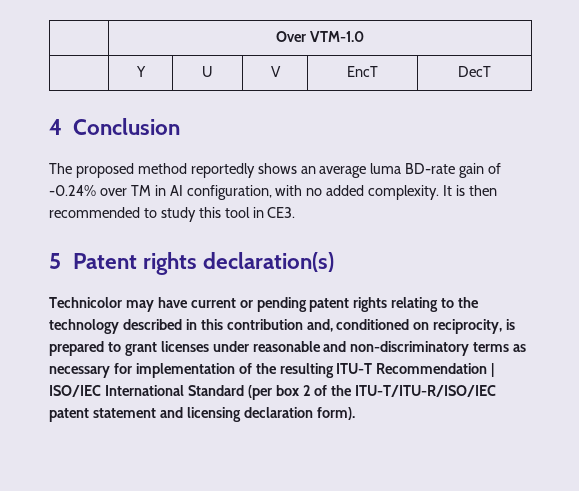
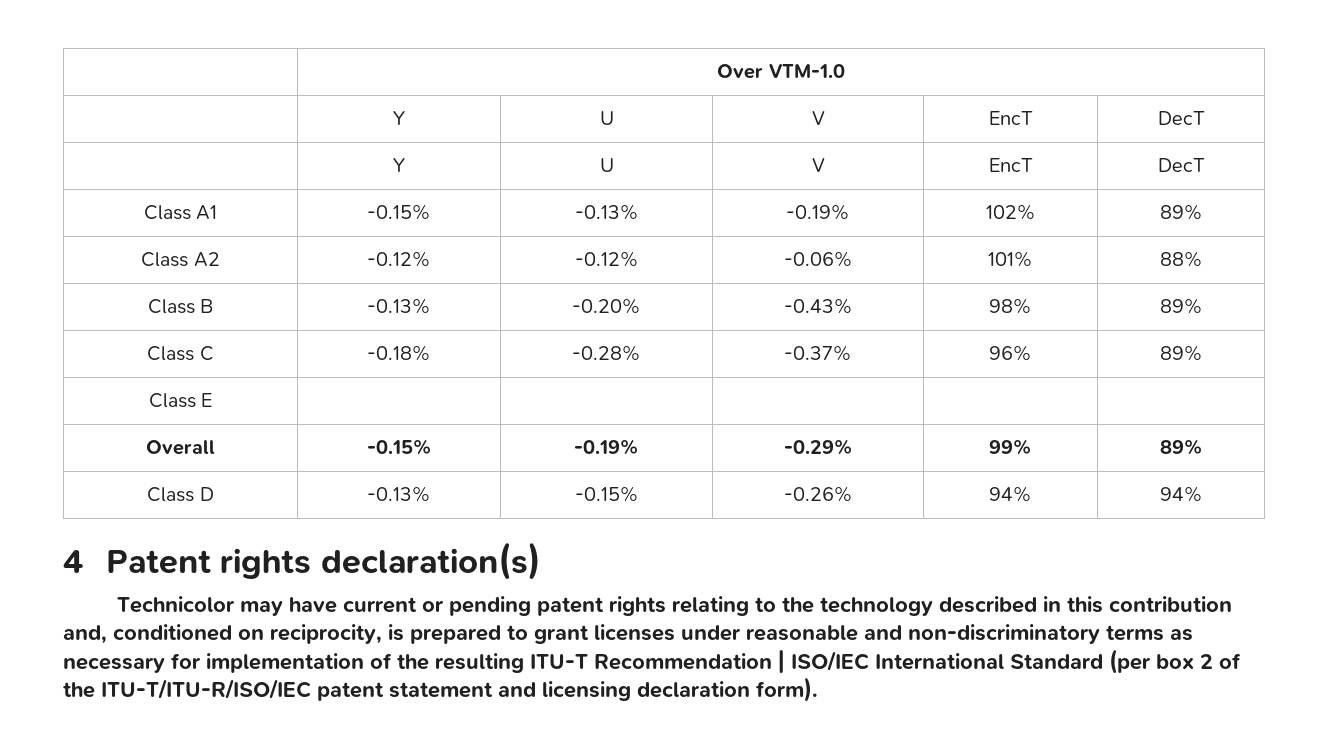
  | Over VTM-1.0
  | Y | U | V | EncT | DecT
- 4 Conclusion
- The proposed method reportedly shows an average luma BD-rate gain of -0.24% over TM in AI configuration, with no added complexity. It is then recommended to study this tool in CE3.
- 5 Patent rights declaration(s)
+ | Y | U | V | EncT | DecT
+ Class A1 | -0.15% | -0.13% | -0.19% | 102% | 89%
+ Class A2 | -0.12% | -0.12% | -0.06% | 101% | 88%
+ Class B | -0.13% | -0.20% | -0.43% | 98% | 89%
+ Class C | -0.18% | -0.28% | -0.37% | 96% | 89%
+ Class E | | | | |
+ Overall | -0.15% | -0.19% | -0.29% | 99% | 89%
+ Class D | -0.13% | -0.15% | -0.26% | 94% | 94%
+ 4 Patent rights declaration(s)

